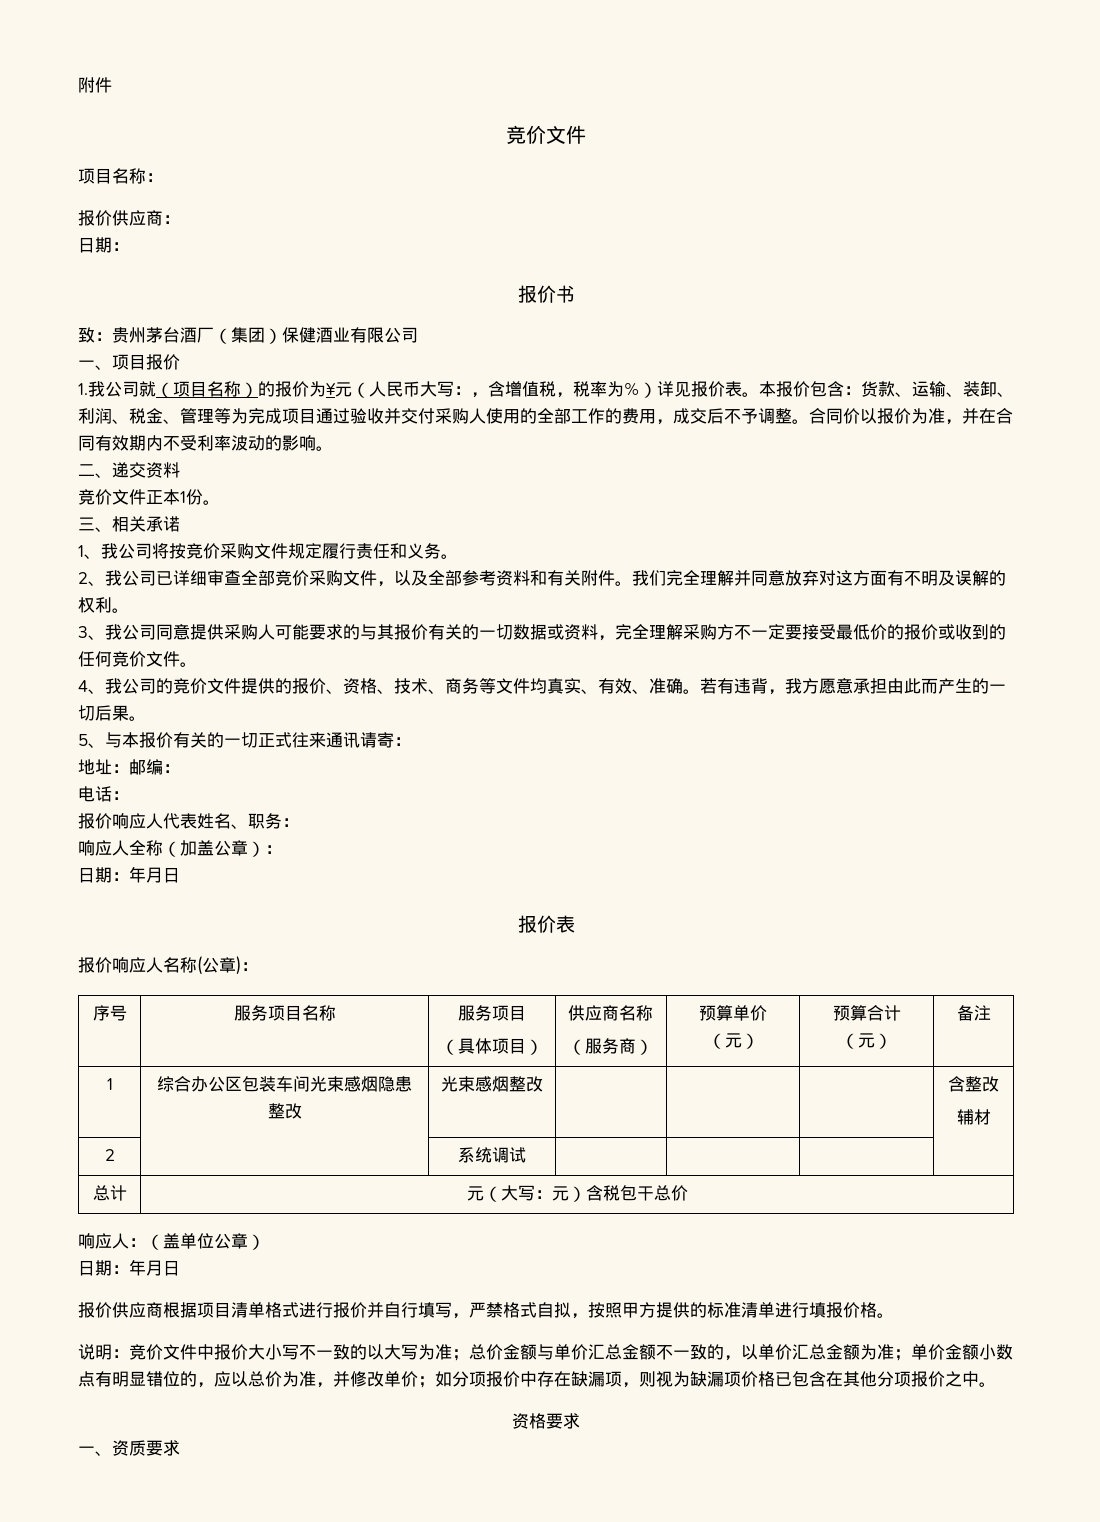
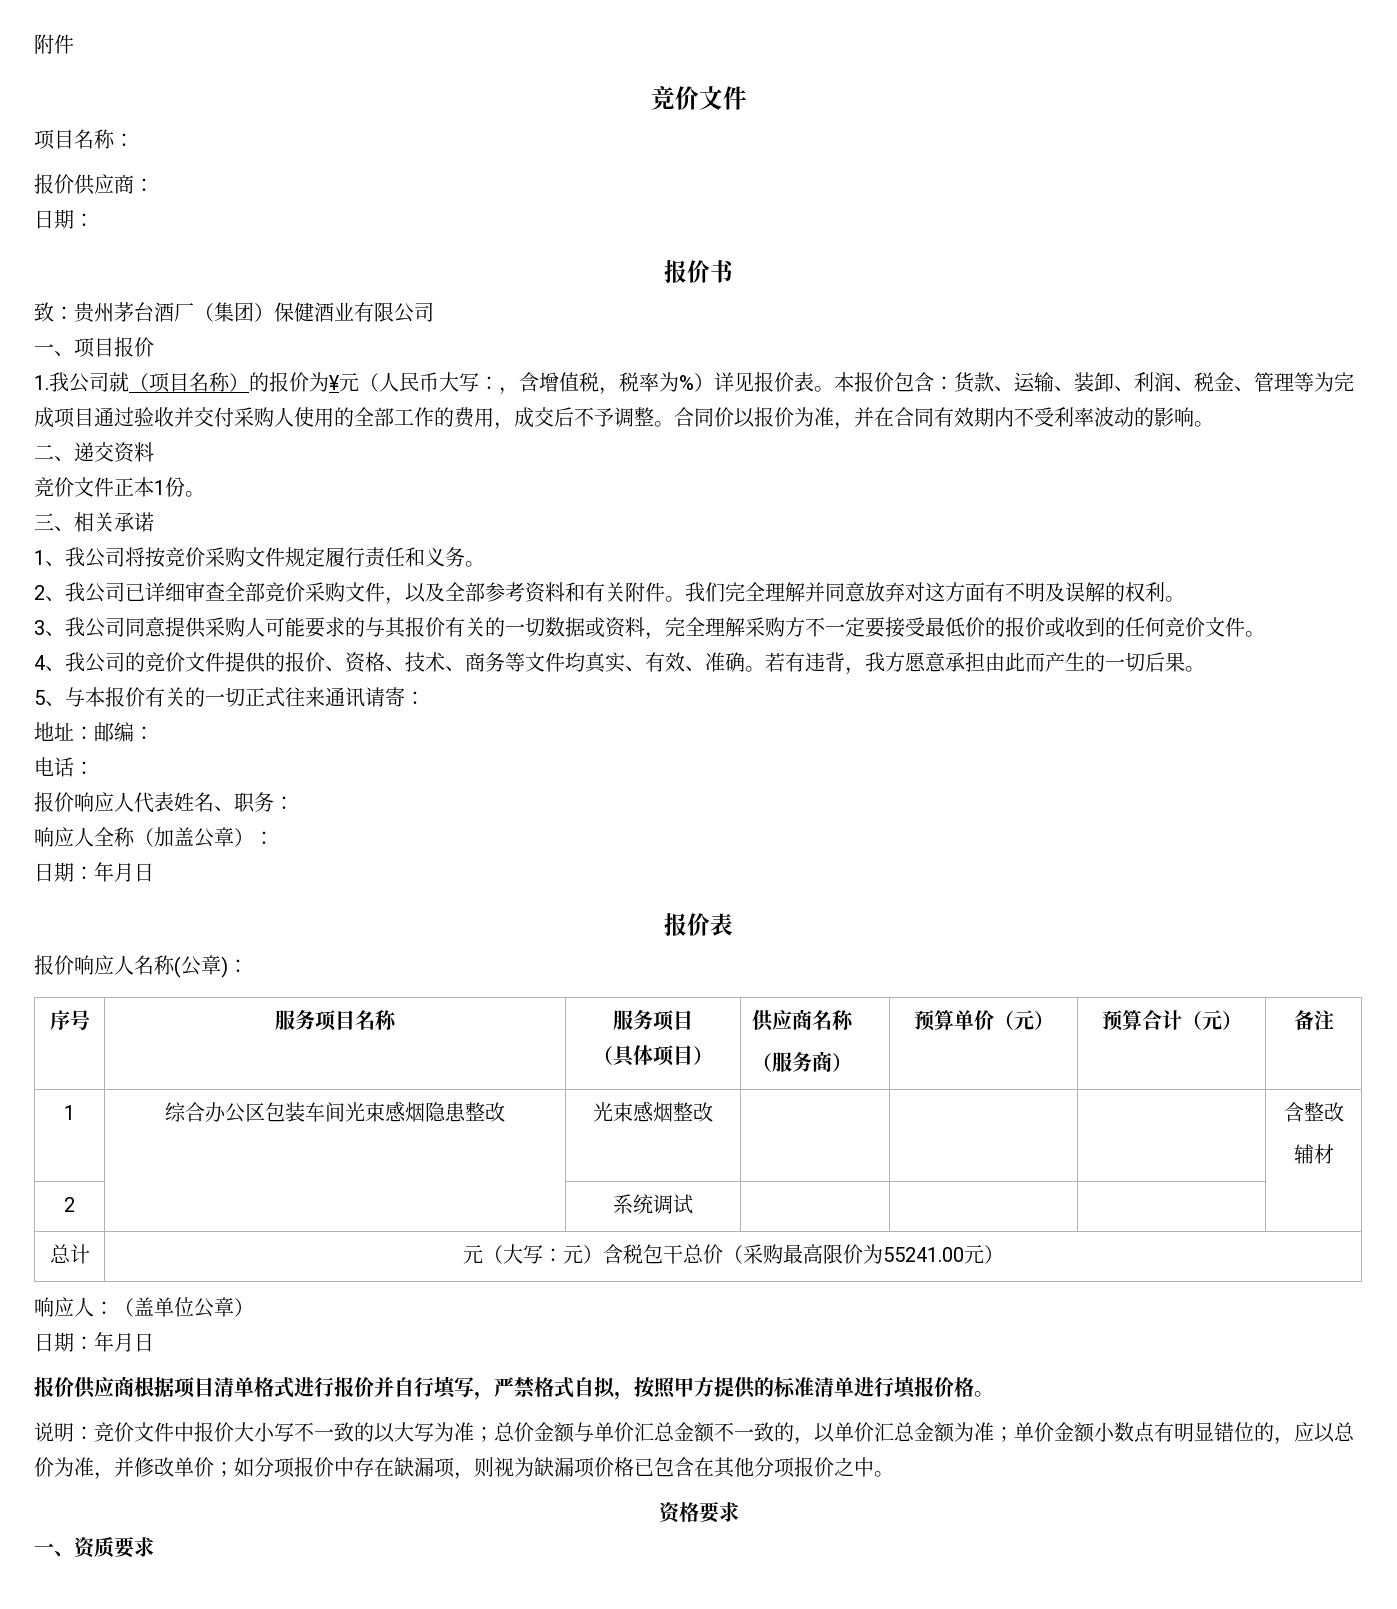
- 总计 | 元（大写：元）含税包干总价
+ 总计 | 元（大写：元）含税包干总价（采购最高限价为55241.00元）

